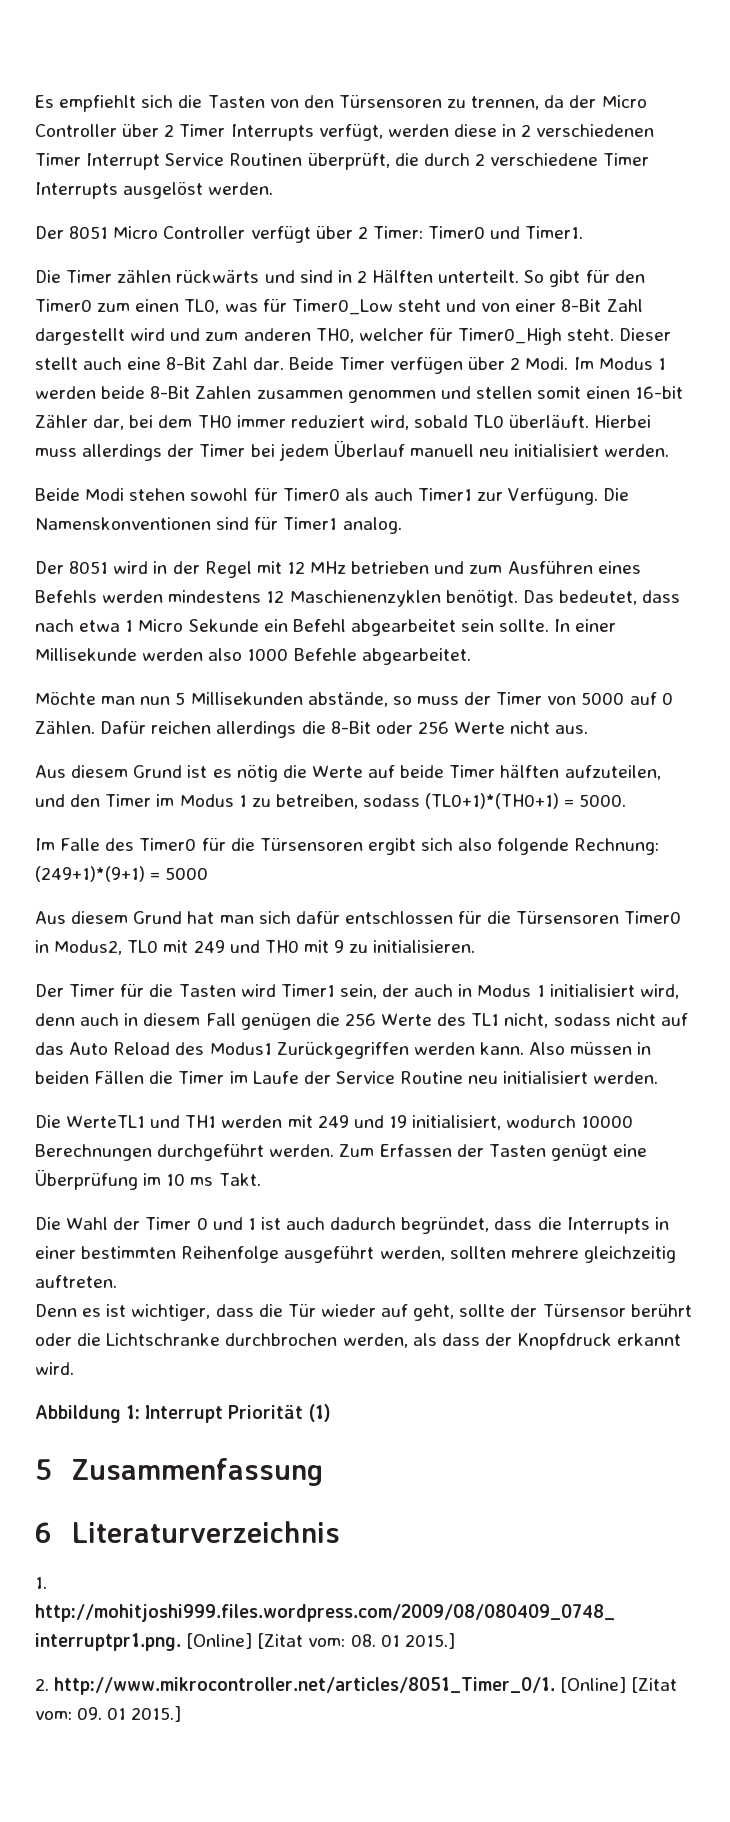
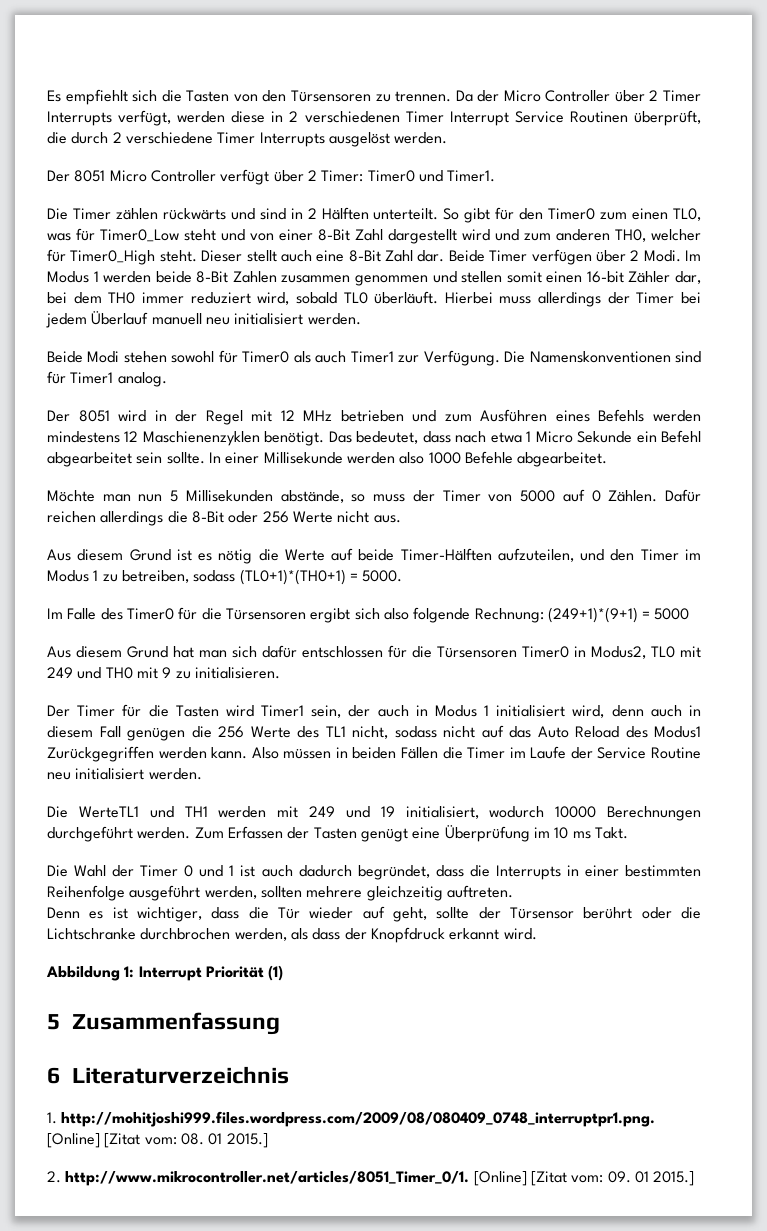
- Es empfiehlt sich die Tasten von den Türsensoren zu trennen, da der Micro Controller über 2 Timer Interrupts verfügt, werden diese in 2 verschiedenen Timer Interrupt Service Routinen überprüft, die durch 2 verschiedene Timer Interrupts ausgelöst werden.
+ Es empfiehlt sich die Tasten von den Türsensoren zu trennen. Da der Micro Controller über 2 Timer Interrupts verfügt, werden diese in 2 verschiedenen Timer Interrupt Service Routinen überprüft, die durch 2 verschiedene Timer Interrupts ausgelöst werden.
- Aus diesem Grund ist es nötig die Werte auf beide Timer hälften aufzuteilen, und den Timer im Modus 1 zu betreiben, sodass (TL0+1)*(TH0+1) = 5000.
+ Aus diesem Grund ist es nötig die Werte auf beide Timer-Hälften aufzuteilen, und den Timer im Modus 1 zu betreiben, sodass (TL0+1)*(TH0+1) = 5000.

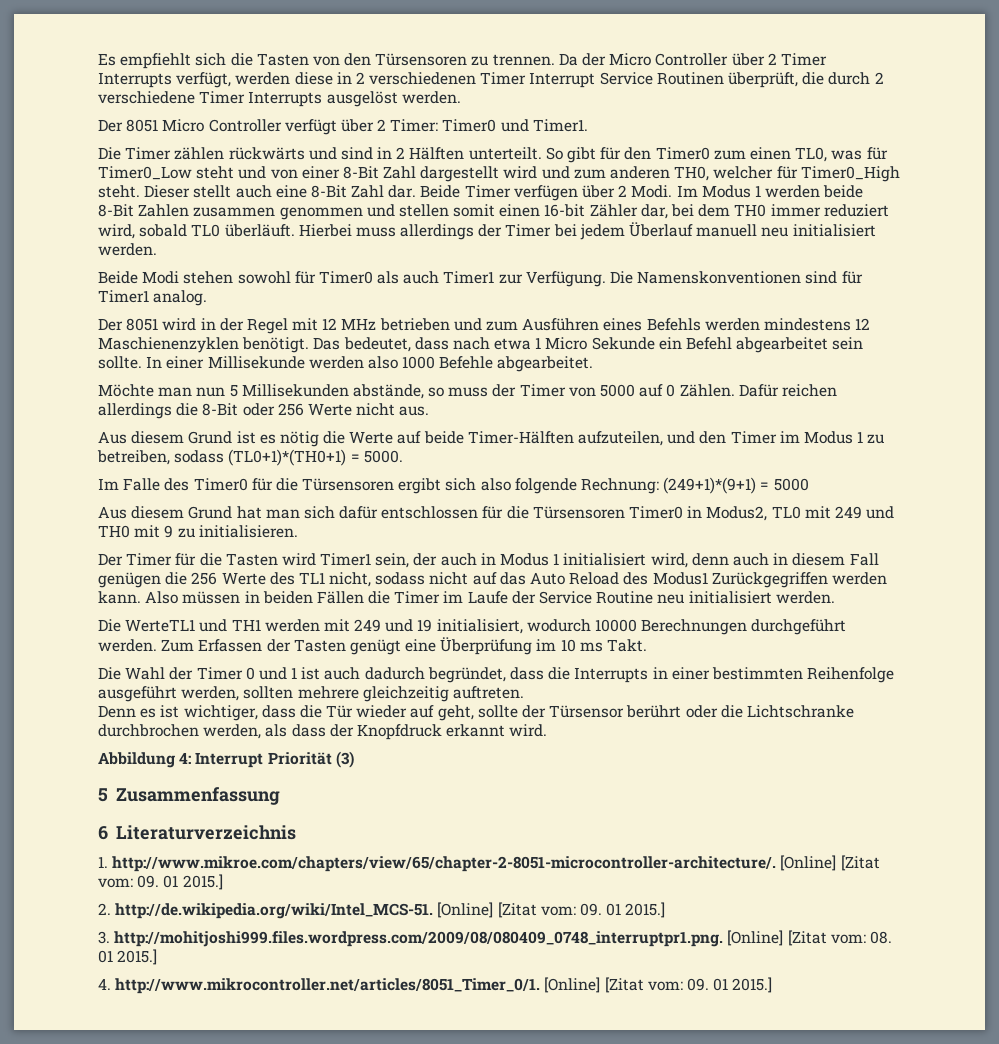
- Abbildung 1: Interrupt Priorität (1)
+ Abbildung 4: Interrupt Priorität (3)
- 1. http://mohitjoshi999.files.wordpress.com/2009/08/080409_0748_interruptpr1.png. [Online] [Zitat vom: 08. 01 2015.]
+ 1. http://www.mikroe.com/chapters/view/65/chapter-2-8051-microcontroller-architecture/. [Online] [Zitat vom: 09. 01 2015.]
+ 2. http://de.wikipedia.org/wiki/Intel_MCS-51. [Online] [Zitat vom: 09. 01 2015.]
+ 3. http://mohitjoshi999.files.wordpress.com/2009/08/080409_0748_interruptpr1.png. [Online] [Zitat vom: 08. 01 2015.]
- 2. http://www.mikrocontroller.net/articles/8051_Timer_0/1. [Online] [Zitat vom: 09. 01 2015.]
+ 4. http://www.mikrocontroller.net/articles/8051_Timer_0/1. [Online] [Zitat vom: 09. 01 2015.]

